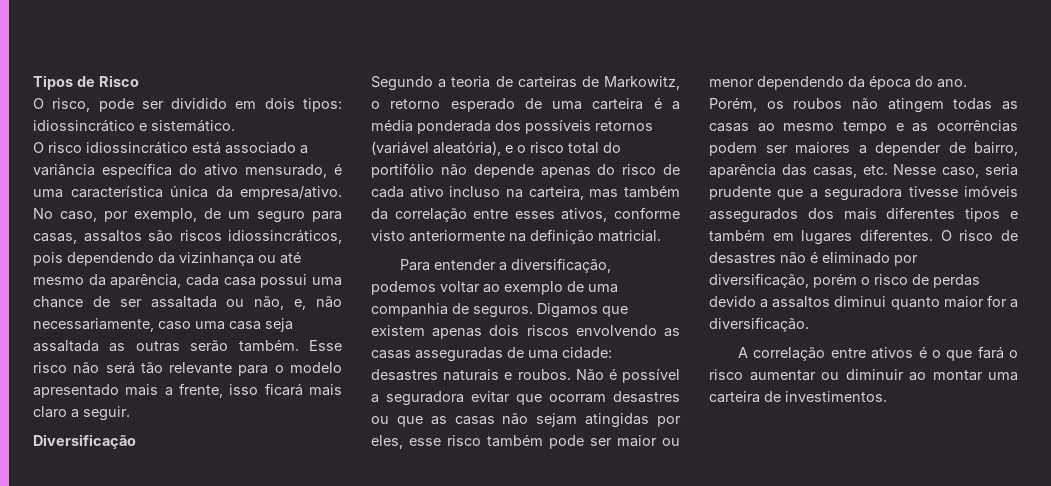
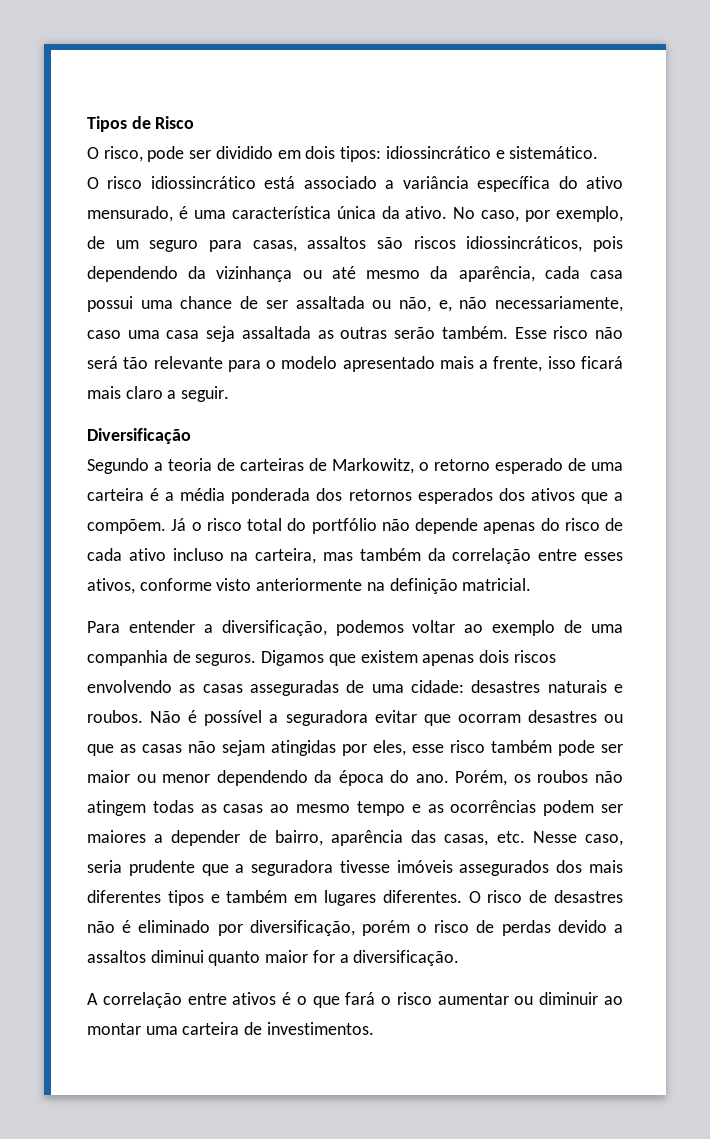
- O risco idiossincrático está associado a variância específica do ativo mensurado, é uma característica única da empresa/ativo.
+ O risco idiossincrático está associado a variância específica do ativo mensurado, é uma característica única da ativo.
- Segundo a teoria de carteiras de Markowitz, o retorno esperado de uma carteira é a média ponderada dos possíveis retornos (variável aleatória), e o risco total do portifólio não depende apenas do risco de cada ativo incluso na carteira, mas também da correlação entre esses ativos, conforme visto anteriormente na definição matricial.
+ Segundo a teoria de carteiras de Markowitz, o retorno esperado de uma carteira é a média ponderada dos retornos esperados dos ativos que a compõem. Já o risco total do portfólio não depende apenas do risco de cada ativo incluso na carteira, mas também da correlação entre esses ativos, conforme visto anteriormente na definição matricial.

